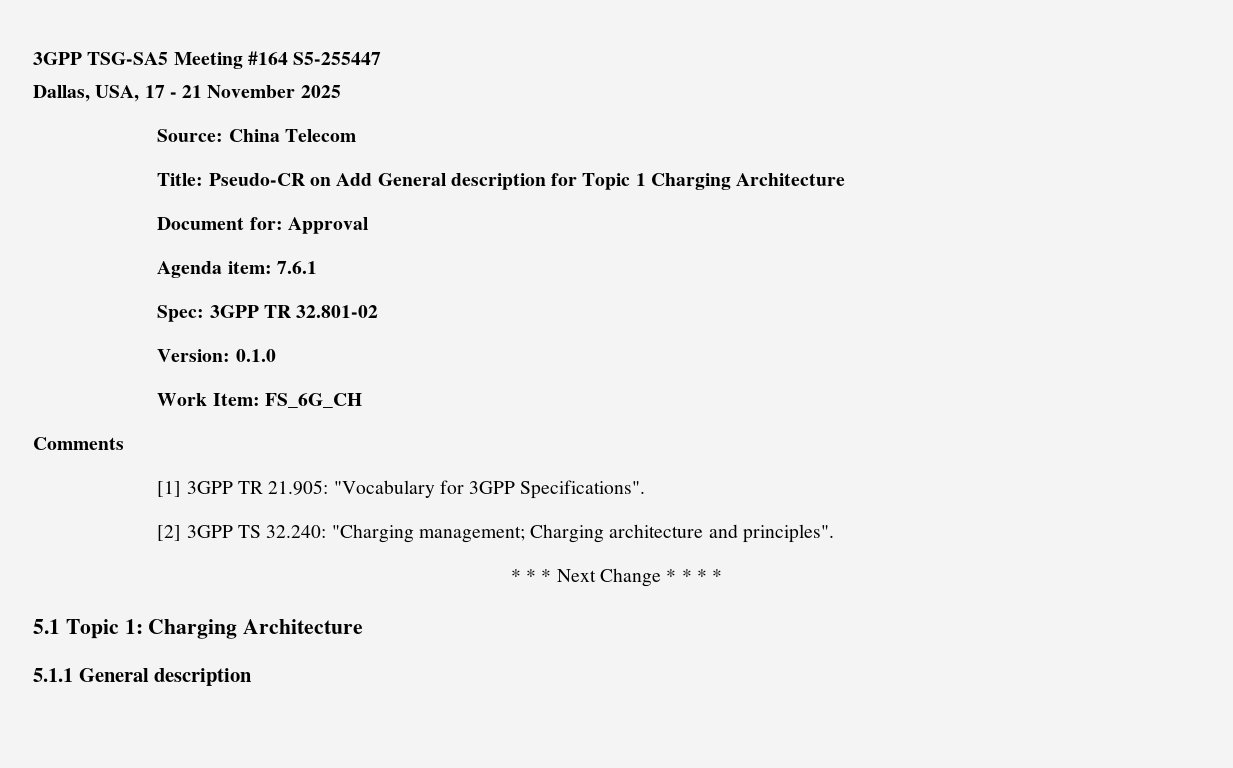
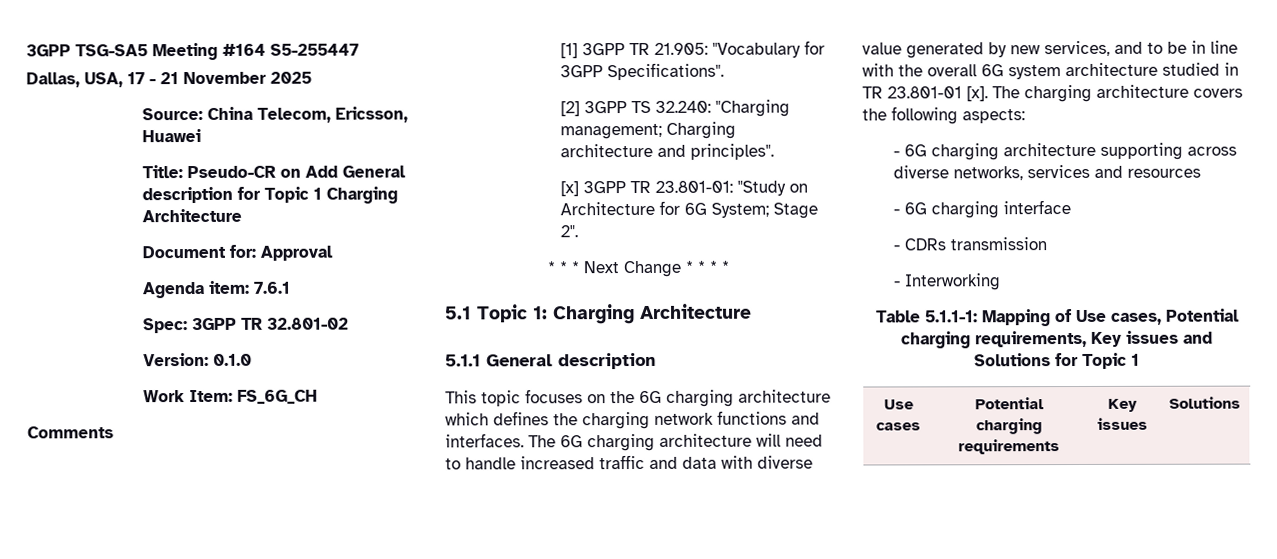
- Source: China Telecom
+ Source: China Telecom, Ericsson, Huawei
+ [x] 3GPP TR 23.801-01: "Study on Architecture for 6G System; Stage 2".
+ This topic focuses on the 6G charging architecture which defines the charging network functions and interfaces. The 6G charging architecture will need to handle increased traffic and data with diverse value generated by new services, and to be in line with the overall 6G system architecture studied in TR 23.801-01 [x]. The charging architecture covers the following aspects:
+ - 6G charging architecture supporting across diverse networks, services and resources
+ - 6G charging interface
+ - CDRs transmission
+ - Interworking
+ Table 5.1.1-1: Mapping of Use cases, Potential charging requirements, Key issues and Solutions for Topic 1
+ Use cases | Potential charging requirements | Key issues | Solutions

